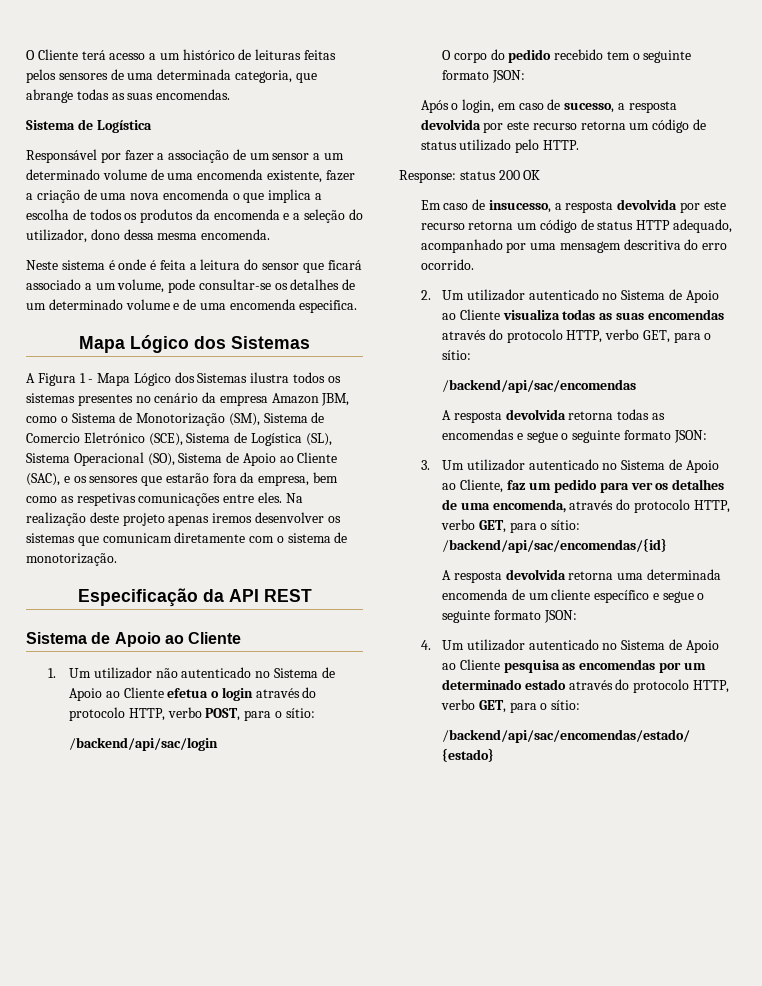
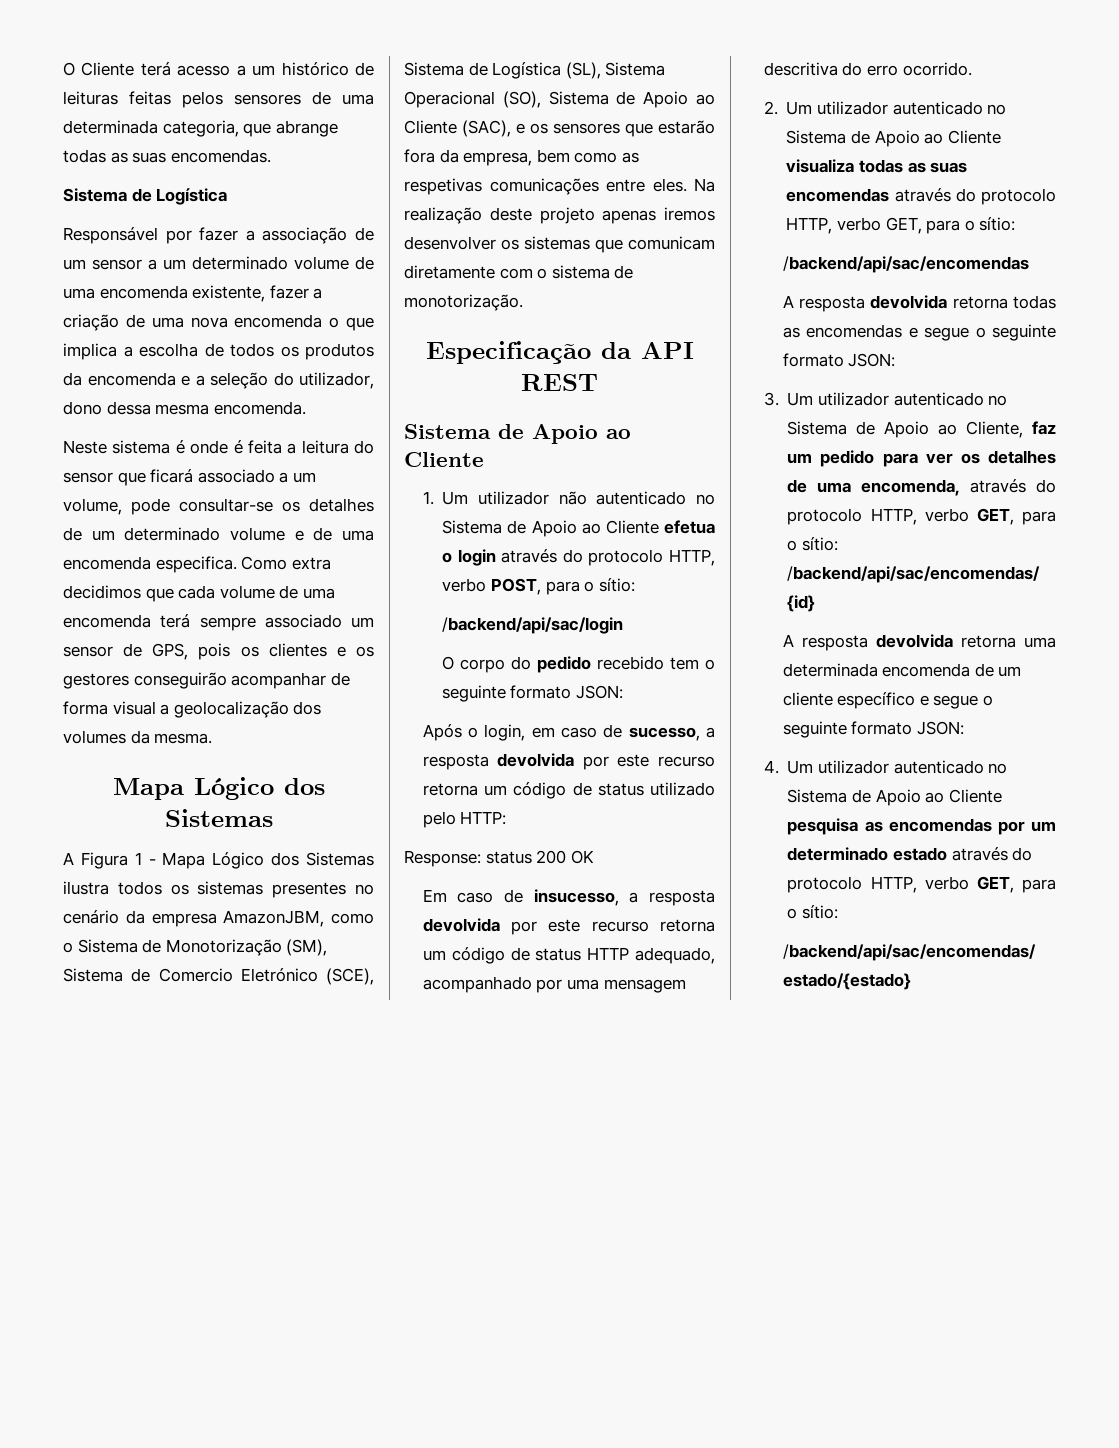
+ Como extra decidimos que cada volume de uma encomenda terá sempre associado um sensor de GPS, pois os clientes e os gestores conseguirão acompanhar de forma visual a geolocalização dos volumes da mesma.
- A Figura 1 - Mapa Lógico dos Sistemas ilustra todos os sistemas presentes no cenário da empresa Amazon JBM, como o Sistema de Monotorização (SM), Sistema de Comercio Eletrónico (SCE), Sistema de Logística (SL), Sistema Operacional (SO), Sistema de Apoio ao Cliente (SAC), e os sensores que estarão fora da empresa, bem como as respetivas comunicações entre eles.
+ A Figura 1 - Mapa Lógico dos Sistemas ilustra todos os sistemas presentes no cenário da empresa AmazonJBM, como o Sistema de Monotorização (SM), Sistema de Comercio Eletrónico (SCE), Sistema de Logística (SL), Sistema Operacional (SO), Sistema de Apoio ao Cliente (SAC), e os sensores que estarão fora da empresa, bem como as respetivas comunicações entre eles.
- Após o login, em caso de sucesso, a resposta devolvida por este recurso retorna um código de status utilizado pelo HTTP.
+ Após o login, em caso de sucesso, a resposta devolvida por este recurso retorna um código de status utilizado pelo HTTP:

